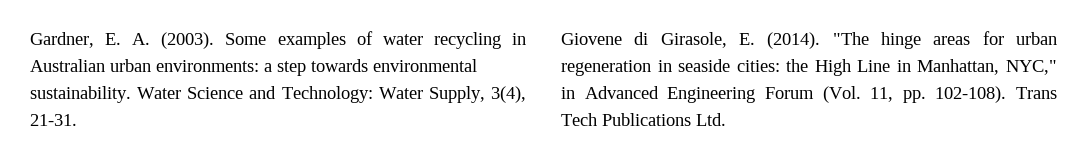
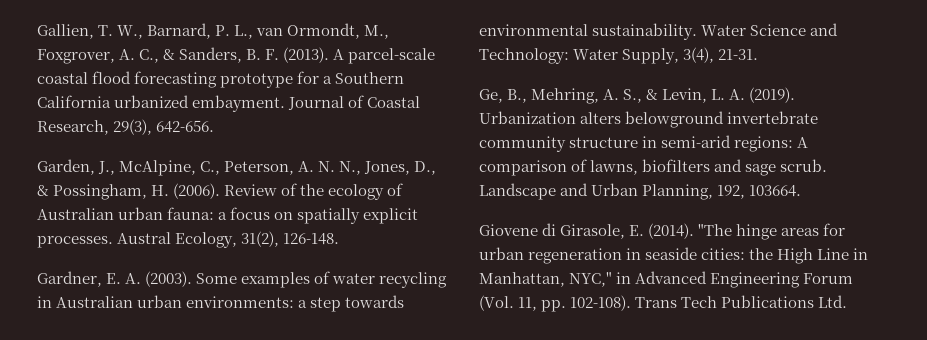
+ Gallien, T. W., Barnard, P. L., van Ormondt, M., Foxgrover, A. C., & Sanders, B. F. (2013). A parcel-scale coastal flood forecasting prototype for a Southern California urbanized embayment. Journal of Coastal Research, 29(3), 642-656.
+ Garden, J., McAlpine, C., Peterson, A. N. N., Jones, D., & Possingham, H. (2006). Review of the ecology of Australian urban fauna: a focus on spatially explicit processes. Austral Ecology, 31(2), 126-148.
+ Ge, B., Mehring, A. S., & Levin, L. A. (2019). Urbanization alters belowground invertebrate community structure in semi-arid regions: A comparison of lawns, biofilters and sage scrub. Landscape and Urban Planning, 192, 103664.

